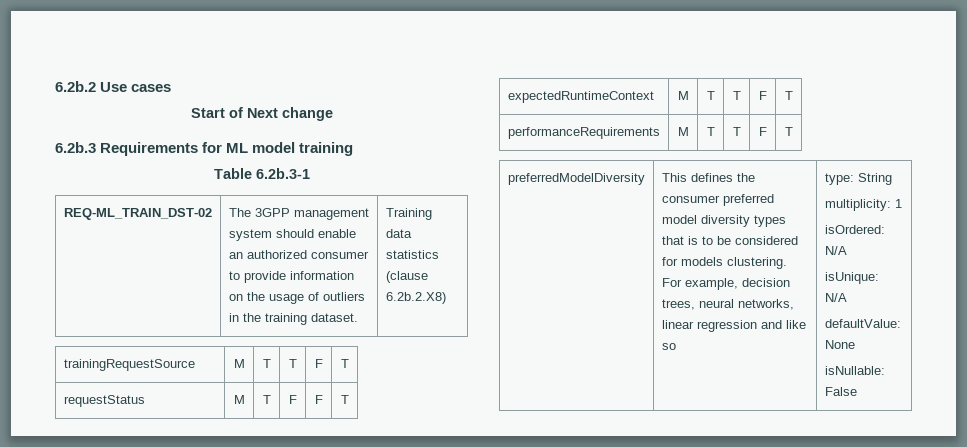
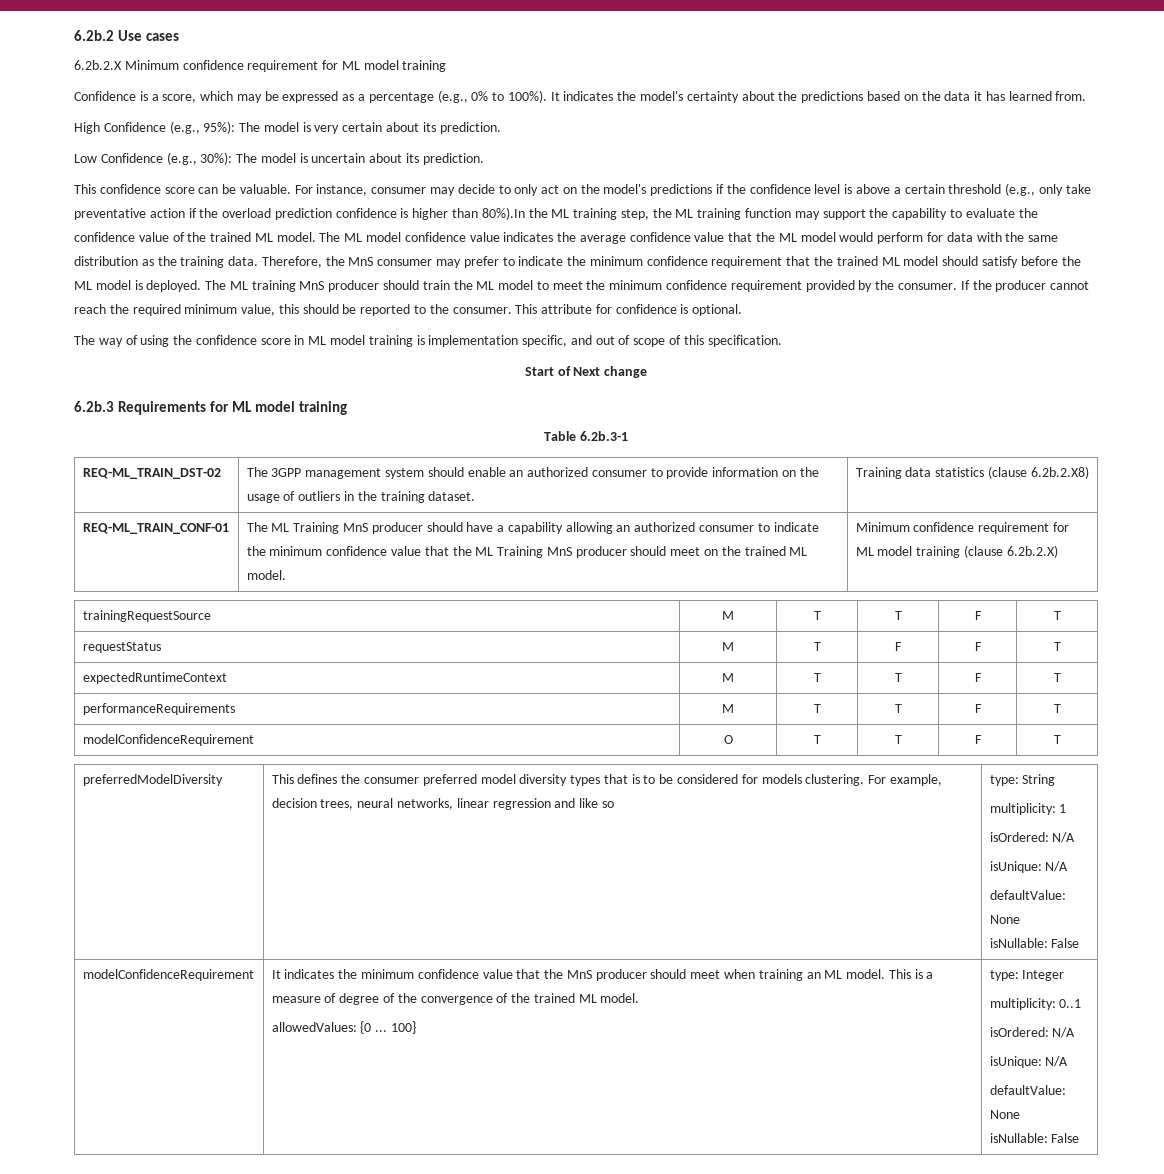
+ 6.2b.2.X Minimum confidence requirement for ML model training
+ Confidence is a score, which may be expressed as a percentage (e.g., 0% to 100%). It indicates the model's certainty about the predictions based on the data it has learned from.
+ High Confidence (e.g., 95%): The model is very certain about its prediction.
+ Low Confidence (e.g., 30%): The model is uncertain about its prediction.
+ This confidence score can be valuable. For instance, consumer may decide to only act on the model's predictions if the confidence level is above a certain threshold (e.g., only take preventative action if the overload prediction confidence is higher than 80%).In the ML training step, the ML training function may support the capability to evaluate the confidence value of the trained ML model. The ML model confidence value indicates the average confidence value that the ML model would perform for data with the same distribution as the training data. Therefore, the MnS consumer may prefer to indicate the minimum confidence requirement that the trained ML model should satisfy before the ML model is deployed. The ML training MnS producer should train the ML model to meet the minimum confidence requirement provided by the consumer. If the producer cannot reach the required minimum value, this should be reported to the consumer. This attribute for confidence is optional.
+ The way of using the confidence score in ML model training is implementation specific, and out of scope of this specification.
+ REQ-ML_TRAIN_CONF-01 | The ML Training MnS producer should have a capability allowing an authorized consumer to indicate the minimum confidence value that the ML Training MnS producer should meet on the trained ML model. | Minimum confidence requirement for ML model training (clause 6.2b.2.X)
+ modelConfidenceRequirement | O | T | T | F | T
+ modelConfidenceRequirement | It indicates the minimum confidence value that the MnS producer should meet when training an ML model. This is a measure of degree of the convergence of the trained ML model.
+ allowedValues: {0 ... 100} | type: Integer
+ multiplicity: 0..1
+ isOrdered: N/A
+ isUnique: N/A
+ defaultValue: None
+ isNullable: False

